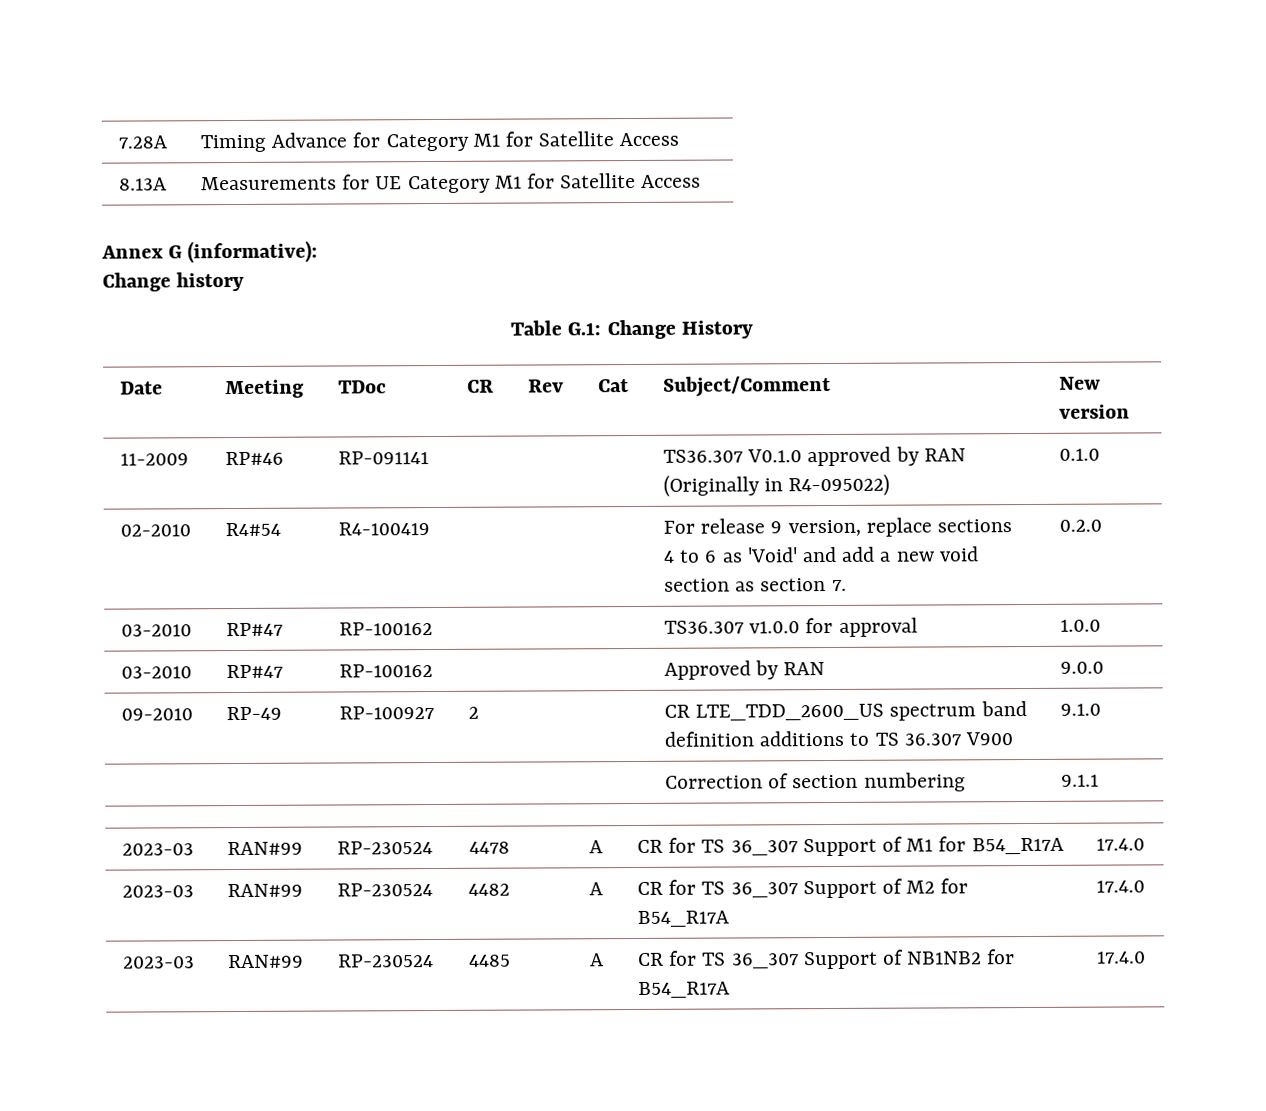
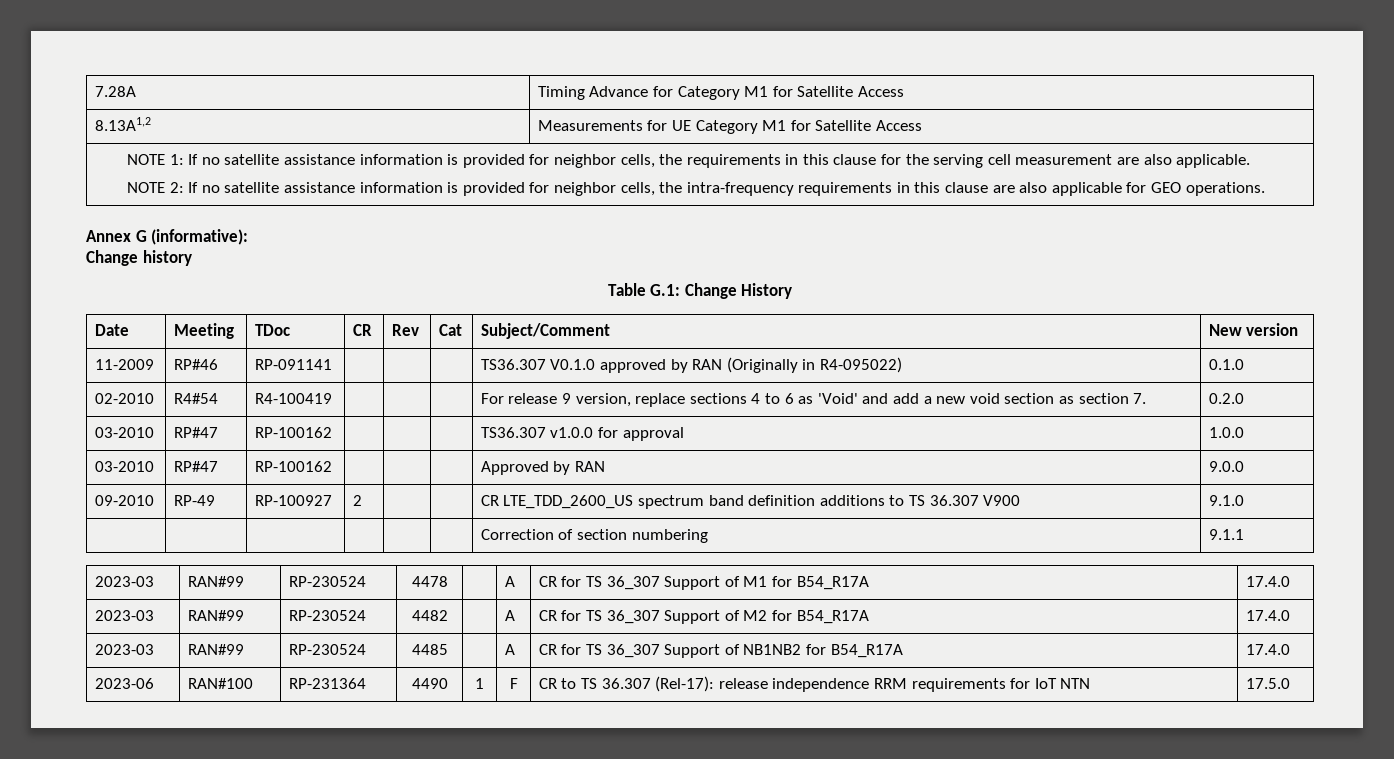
- 8.13A | Measurements for UE Category M1 for Satellite Access
+ 8.13A1,2 | Measurements for UE Category M1 for Satellite Access
+ NOTE 1: If no satellite assistance information is provided for neighbor cells, the requirements in this clause for the serving cell measurement are also applicable.
+ NOTE 2: If no satellite assistance information is provided for neighbor cells, the intra-frequency requirements in this clause are also applicable for GEO operations.
+ 2023-06 | RAN#100 | RP-231364 | 4490 | 1 | F | CR to TS 36.307 (Rel-17): release independence RRM requirements for IoT NTN | 17.5.0

